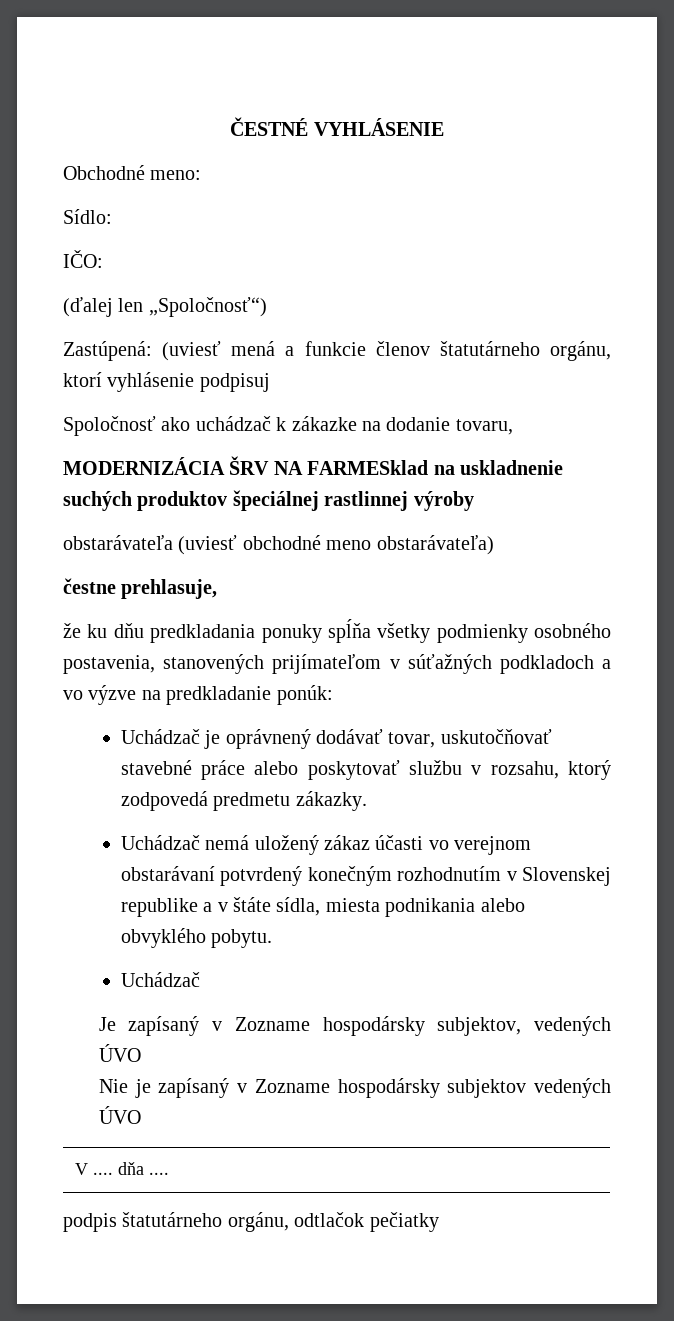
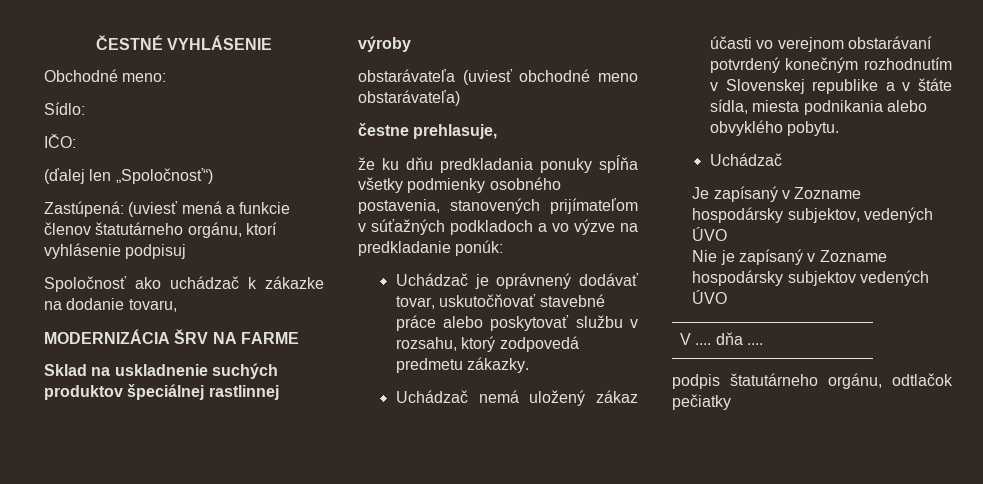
- MODERNIZÁCIA ŠRV NA FARMESklad na uskladnenie suchých produktov špeciálnej rastlinnej výroby
+ MODERNIZÁCIA ŠRV NA FARME
+ Sklad na uskladnenie suchých produktov špeciálnej rastlinnej výroby

